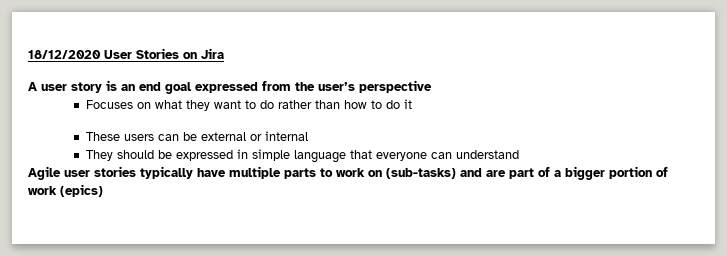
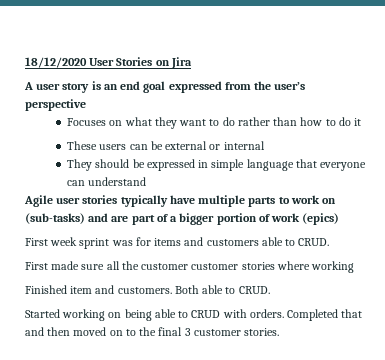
+ First week sprint was for items and customers able to CRUD.
+ First made sure all the customer customer stories where working
+ Finished item and customers. Both able to CRUD.
+ Started working on being able to CRUD with orders. Completed that and then moved on to the final 3 customer stories.

